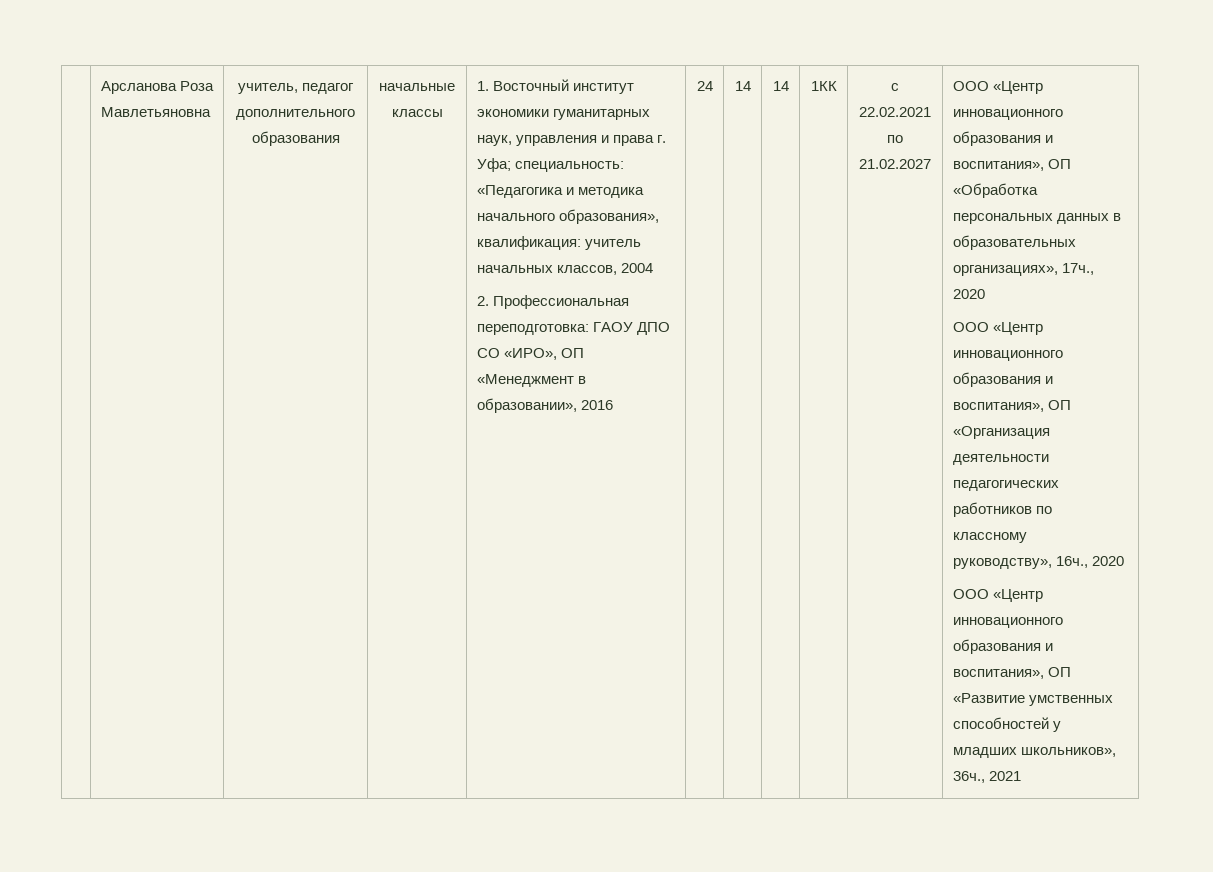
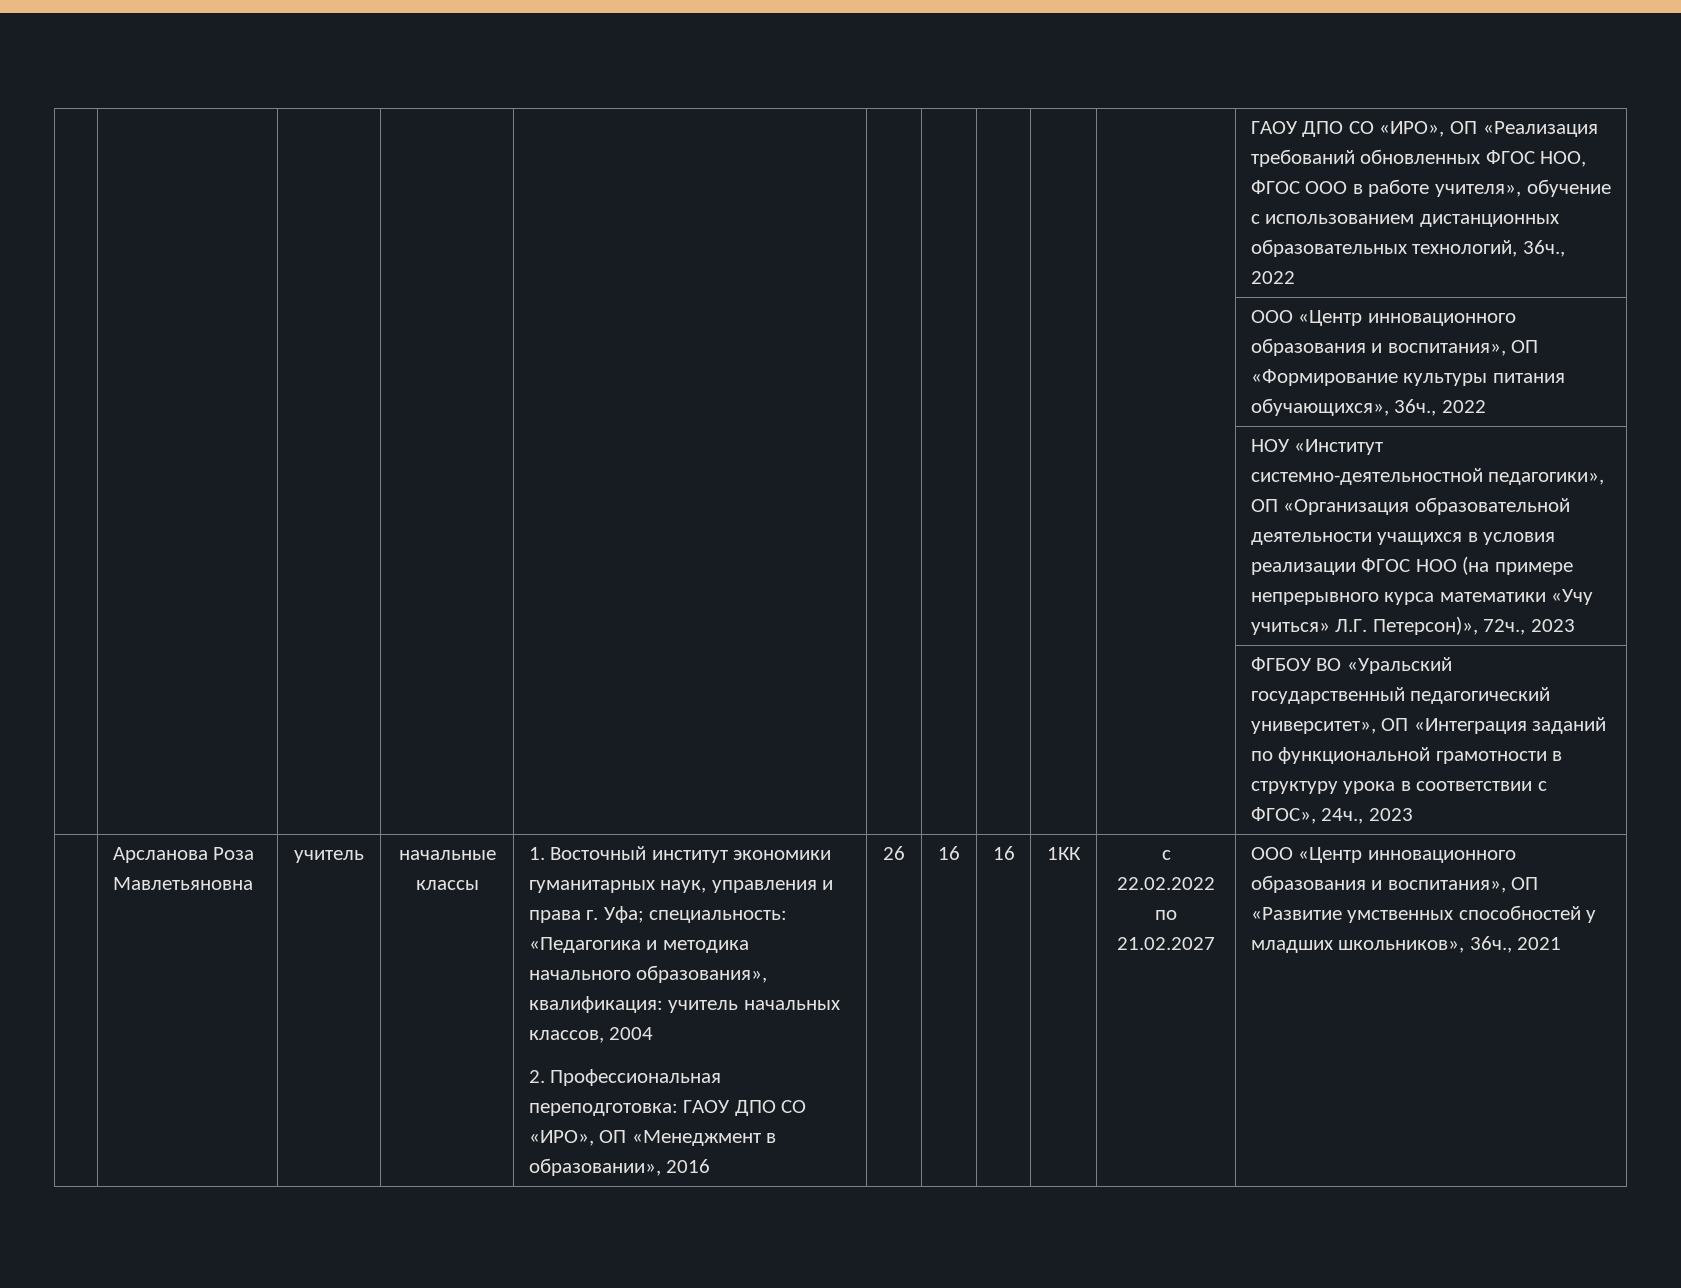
+ ГАОУ ДПО СО «ИРО», ОП «Реализация требований обновленных ФГОС НОО, ФГОС ООО в работе учителя», обучение с использованием дистанционных образовательных технологий, 36ч., 2022
+ | | | | | | | | | | ООО «Центр инновационного образования и воспитания», ОП «Формирование культуры питания обучающихся», 36ч., 2022
+ | | | | | | | | | | НОУ «Институт системно-деятельностной педагогики», ОП «Организация образовательной деятельности учащихся в условия реализации ФГОС НОО (на примере непрерывного курса математики «Учу учиться» Л.Г. Петерсон)», 72ч., 2023
+ | | | | | | | | | | ФГБОУ ВО «Уральский государственный педагогический университет», ОП «Интеграция заданий по функциональной грамотности в структуру урока в соответствии с ФГОС», 24ч., 2023
- Арсланова Роза Мавлетьяновна | учитель, педагог дополнительного образования
+ Арсланова Роза Мавлетьяновна | учитель
- 24 | 14 | 14
+ 26 | 16 | 16
- с 22.02.2021 по 21.02.2027
+ с 22.02.2022 по 21.02.2027
- ООО «Центр инновационного образования и воспитания», ОП «Обработка персональных данных в образовательных организациях», 17ч., 2020
- ООО «Центр инновационного образования и воспитания», ОП «Организация деятельности педагогических работников по классному руководству», 16ч., 2020

